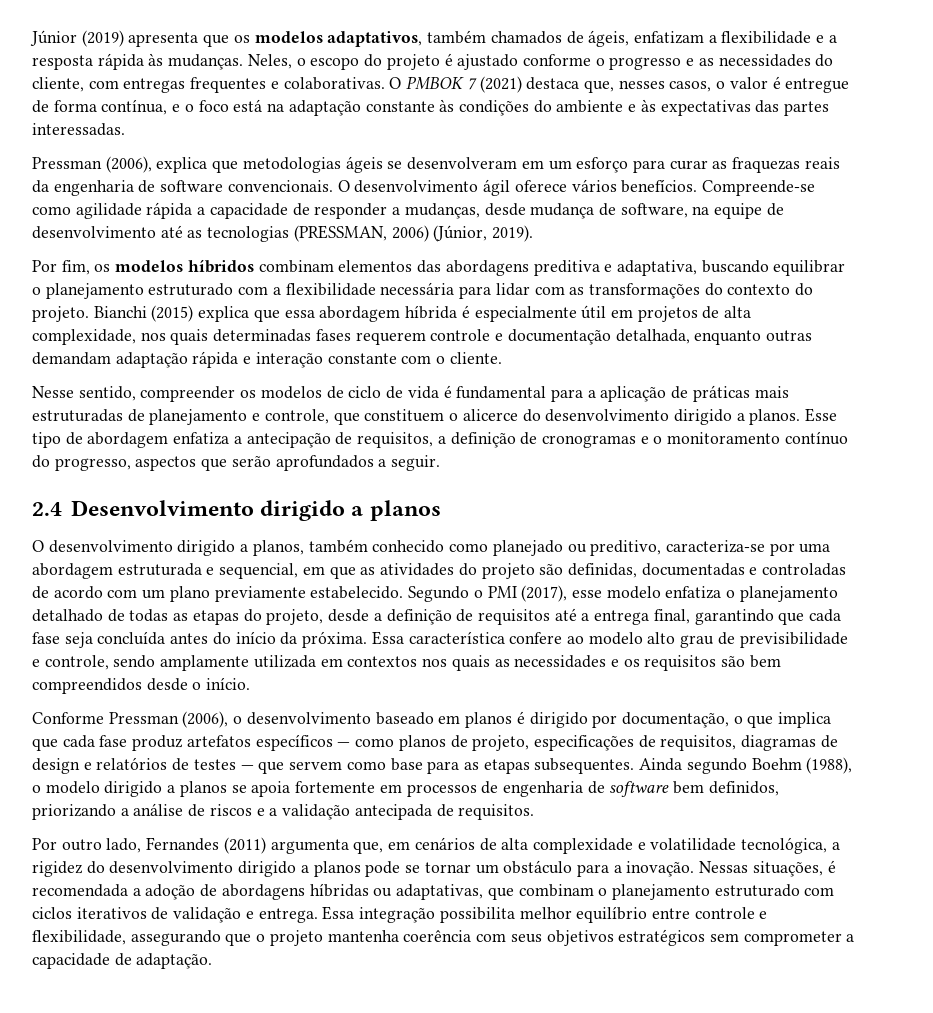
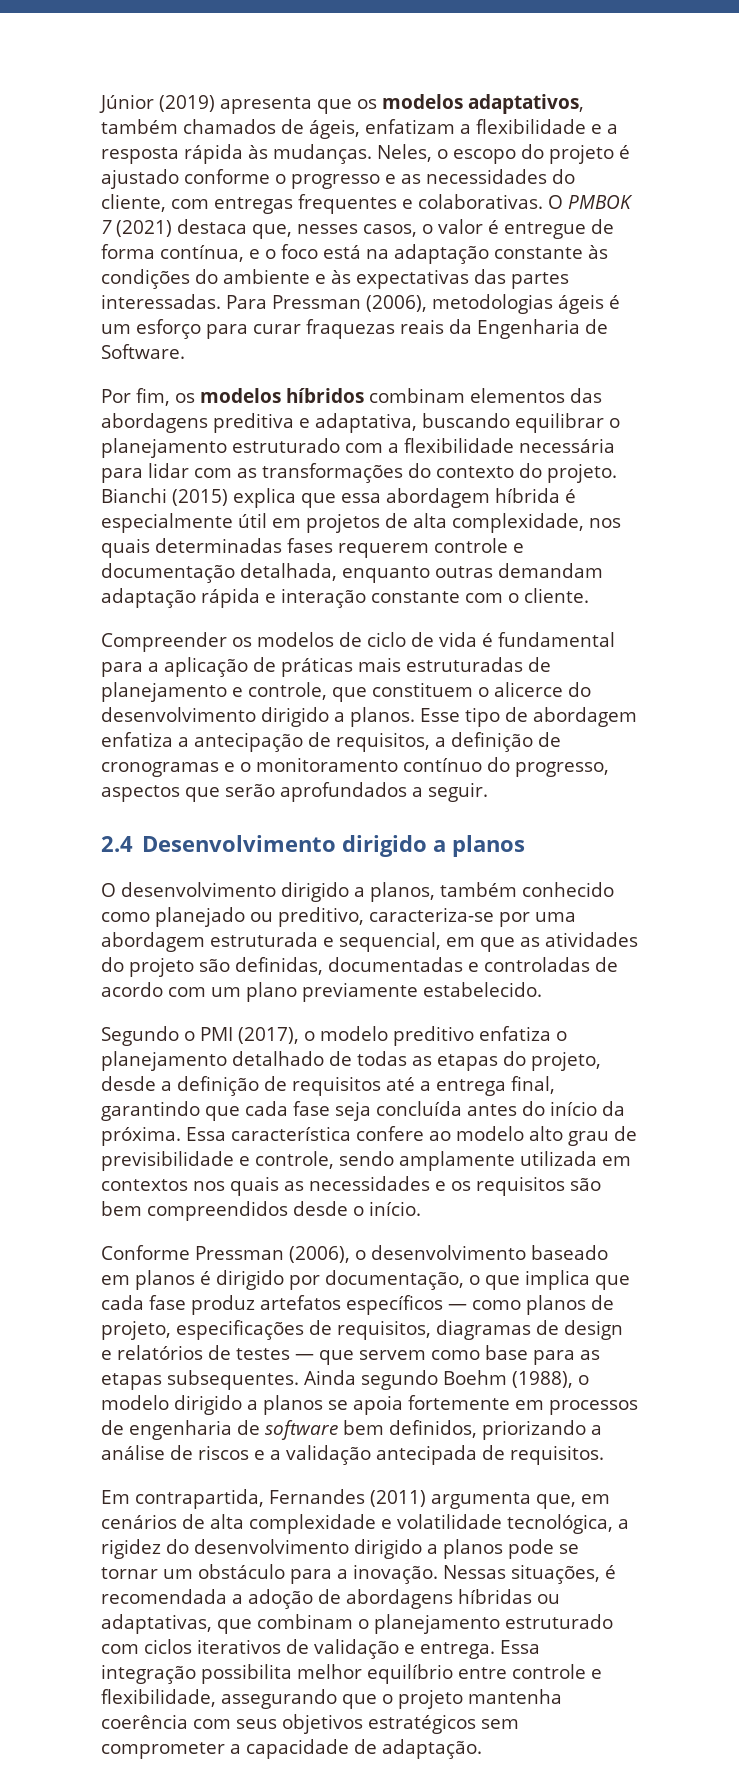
- O PMBOK 7 (2021) destaca que, nesses casos, o valor é entregue de forma contínua, e o foco está na adaptação constante às condições do ambiente e às expectativas das partes interessadas.
- Pressman (2006), explica que metodologias ágeis se desenvolveram em um esforço para curar as fraquezas reais da engenharia de software convencionais. O desenvolvimento ágil oferece vários benefícios. Compreende-se como agilidade rápida a capacidade de responder a mudanças, desde mudança de software, na equipe de desenvolvimento até as tecnologias (PRESSMAN, 2006) (Júnior, 2019).
+ O PMBOK 7 (2021) destaca que, nesses casos, o valor é entregue de forma contínua, e o foco está na adaptação constante às condições do ambiente e às expectativas das partes interessadas. Para Pressman (2006), metodologias ágeis é um esforço para curar fraquezas reais da Engenharia de Software.
- Nesse sentido, compreender os modelos de ciclo de vida é fundamental para a aplicação de práticas mais estruturadas de planejamento e controle, que constituem o alicerce do desenvolvimento dirigido a planos.
+ Compreender os modelos de ciclo de vida é fundamental para a aplicação de práticas mais estruturadas de planejamento e controle, que constituem o alicerce do desenvolvimento dirigido a planos.
- O desenvolvimento dirigido a planos, também conhecido como planejado ou preditivo, caracteriza-se por uma abordagem estruturada e sequencial, em que as atividades do projeto são definidas, documentadas e controladas de acordo com um plano previamente estabelecido. Segundo o PMI (2017), esse modelo enfatiza o planejamento detalhado de todas as etapas do projeto, desde a definição de requisitos até a entrega final, garantindo que cada fase seja concluída antes do início da próxima.
+ O desenvolvimento dirigido a planos, também conhecido como planejado ou preditivo, caracteriza-se por uma abordagem estruturada e sequencial, em que as atividades do projeto são definidas, documentadas e controladas de acordo com um plano previamente estabelecido.
+ Segundo o PMI (2017), o modelo preditivo enfatiza o planejamento detalhado de todas as etapas do projeto, desde a definição de requisitos até a entrega final, garantindo que cada fase seja concluída antes do início da próxima.
- Por outro lado, Fernandes (2011) argumenta que, em cenários de alta complexidade e volatilidade tecnológica, a rigidez do desenvolvimento dirigido a planos pode se tornar um obstáculo para a inovação.
+ Em contrapartida, Fernandes (2011) argumenta que, em cenários de alta complexidade e volatilidade tecnológica, a rigidez do desenvolvimento dirigido a planos pode se tornar um obstáculo para a inovação.

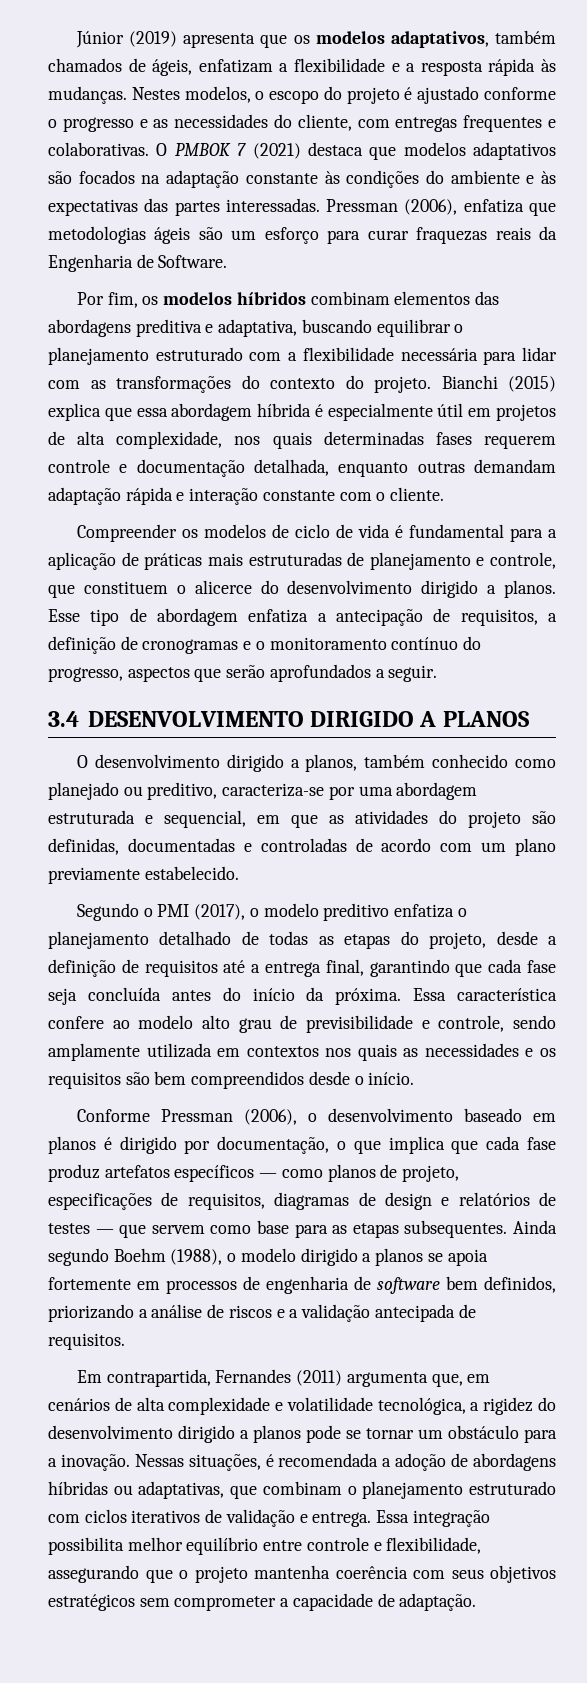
- Neles, o escopo do projeto é ajustado conforme o progresso e as necessidades do cliente, com entregas frequentes e colaborativas.
+ Nestes modelos, o escopo do projeto é ajustado conforme o progresso e as necessidades do cliente, com entregas frequentes e colaborativas.
- O PMBOK 7 (2021) destaca que, nesses casos, o valor é entregue de forma contínua, e o foco está na adaptação constante às condições do ambiente e às expectativas das partes interessadas.
+ O PMBOK 7 (2021) destaca que modelos adaptativos são focados na adaptação constante às condições do ambiente e às expectativas das partes interessadas.
- Para Pressman (2006), metodologias ágeis é um esforço para curar fraquezas reais da Engenharia de Software.
+ Pressman (2006), enfatiza que metodologias ágeis são um esforço para curar fraquezas reais da Engenharia de Software.
- 2.4 Desenvolvimento dirigido a planos
+ 3.4 DESENVOLVIMENTO DIRIGIDO A PLANOS

